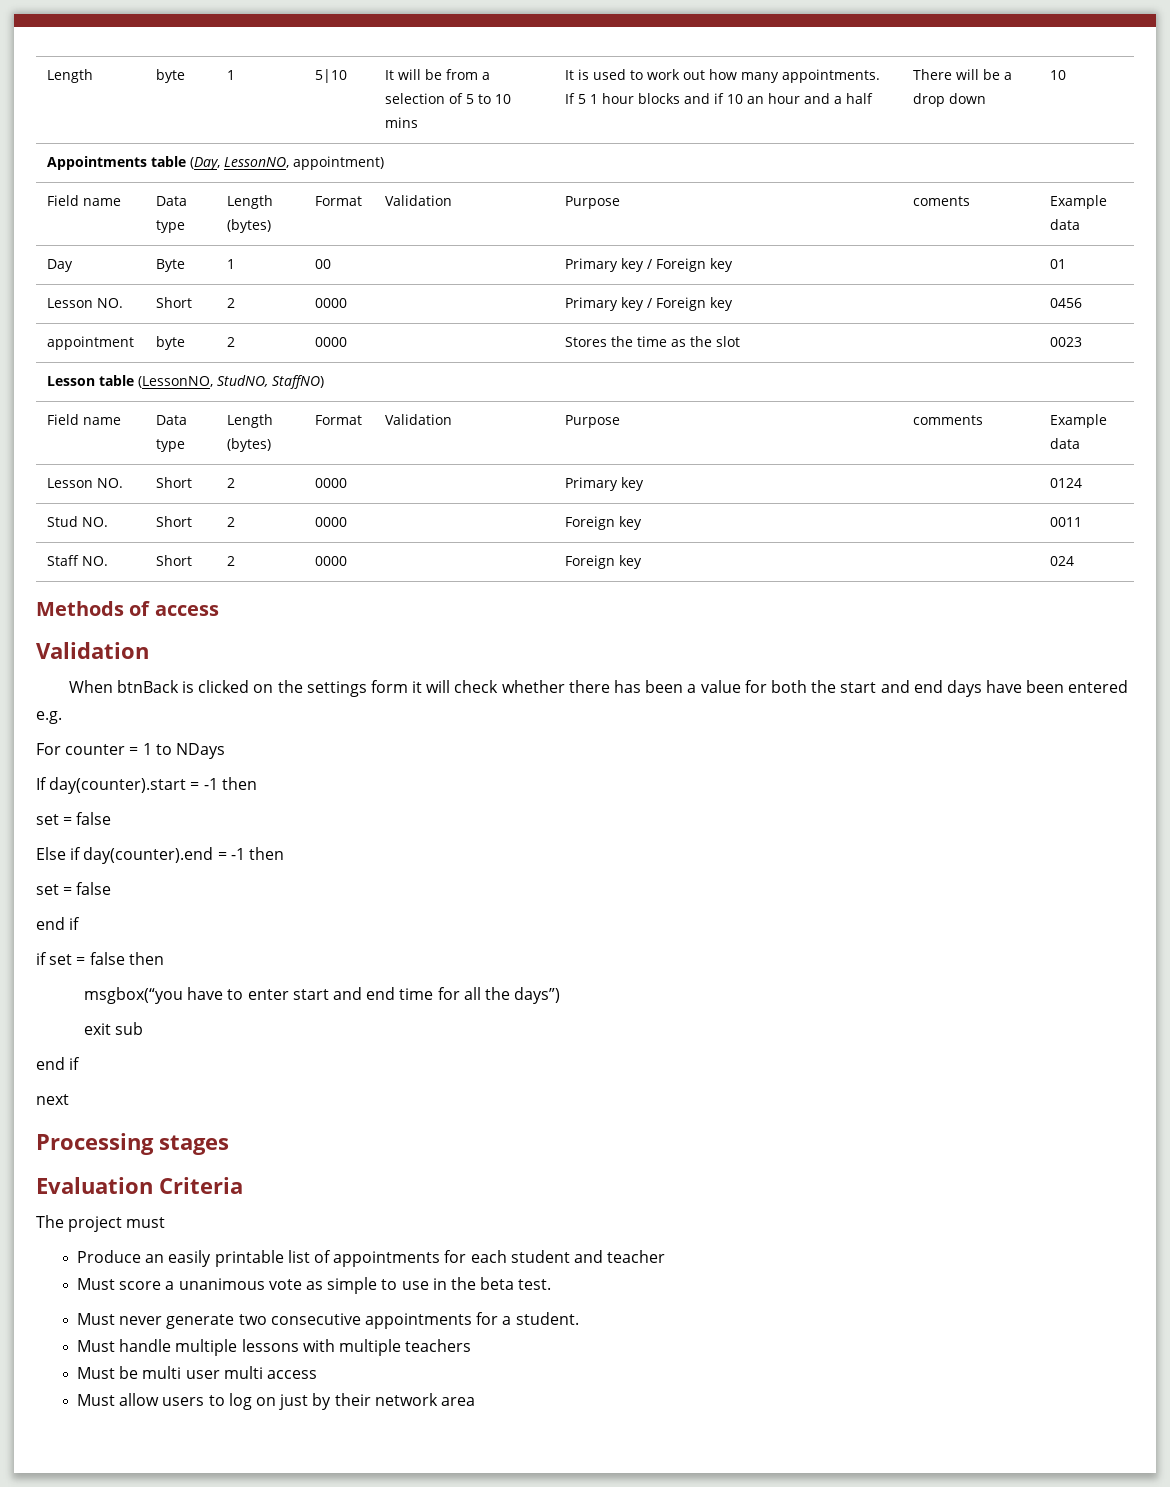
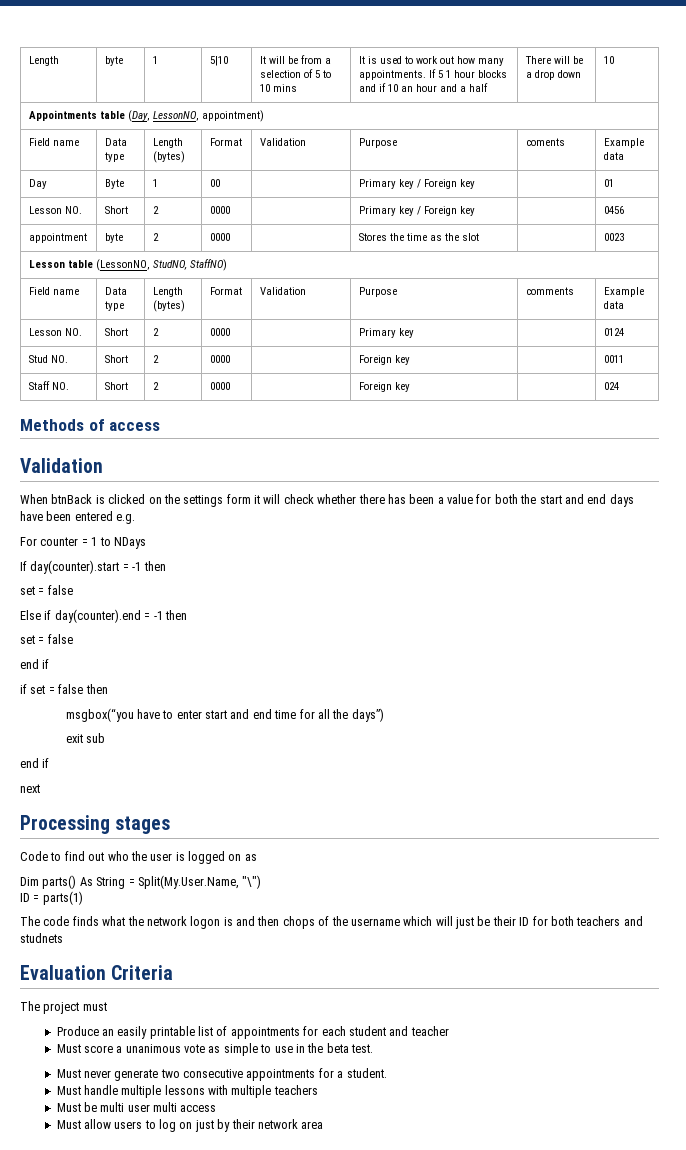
+ Code to find out who the user is logged on as
+ Dim parts() As String = Split(My.User.Name, "\")
+ ID = parts(1)
+ The code finds what the network logon is and then chops of the username which will just be their ID for both teachers and studnets

